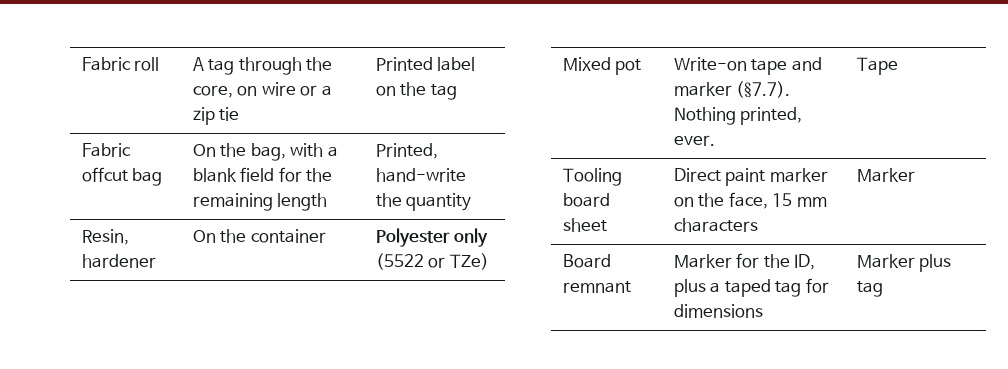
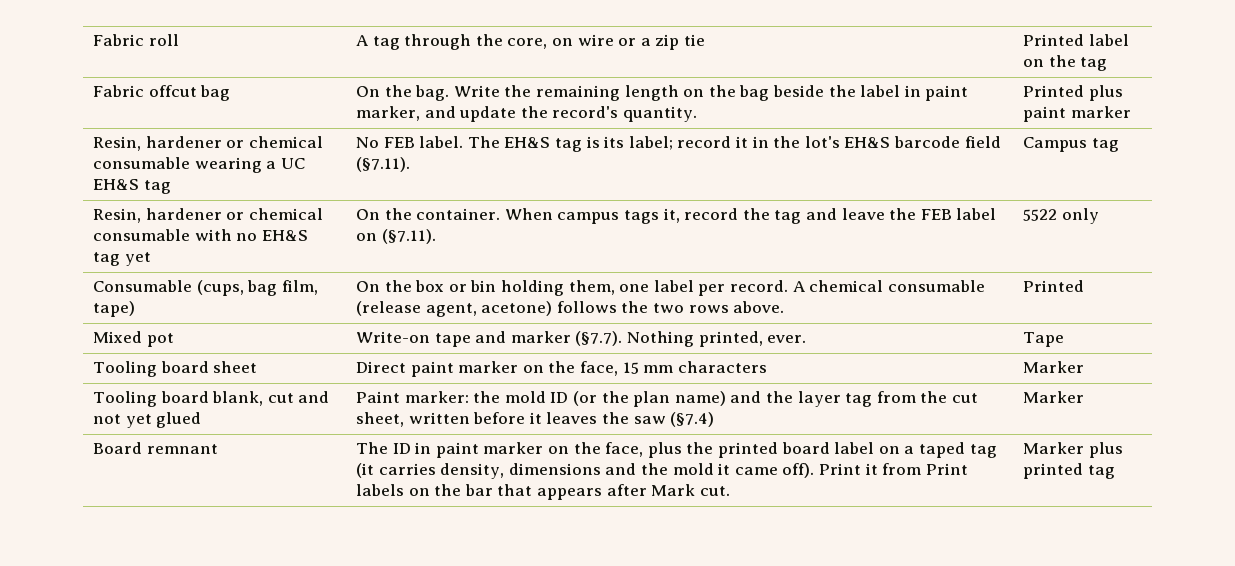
- Fabric offcut bag | On the bag, with a blank field for the remaining length | Printed, hand-write the quantity
- Resin, hardener | On the container | Polyester only (5522 or TZe)
+ Fabric offcut bag | On the bag. Write the remaining length on the bag beside the label in paint marker, and update the record's quantity. | Printed plus paint marker
+ Resin, hardener or chemical consumable wearing a UC EH&S tag | No FEB label. The EH&S tag is its label; record it in the lot's EH&S barcode field (§7.11). | Campus tag
+ Resin, hardener or chemical consumable with no EH&S tag yet | On the container. When campus tags it, record the tag and leave the FEB label on (§7.11). | 5522 only
+ Consumable (cups, bag film, tape) | On the box or bin holding them, one label per record. A chemical consumable (release agent, acetone) follows the two rows above. | Printed
- Board remnant | Marker for the ID, plus a taped tag for dimensions | Marker plus tag
+ Tooling board blank, cut and not yet glued | Paint marker: the mold ID (or the plan name) and the layer tag from the cut sheet, written before it leaves the saw (§7.4) | Marker
+ Board remnant | The ID in paint marker on the face, plus the printed board label on a taped tag (it carries density, dimensions and the mold it came off). Print it from Print labels on the bar that appears after Mark cut. | Marker plus printed tag

